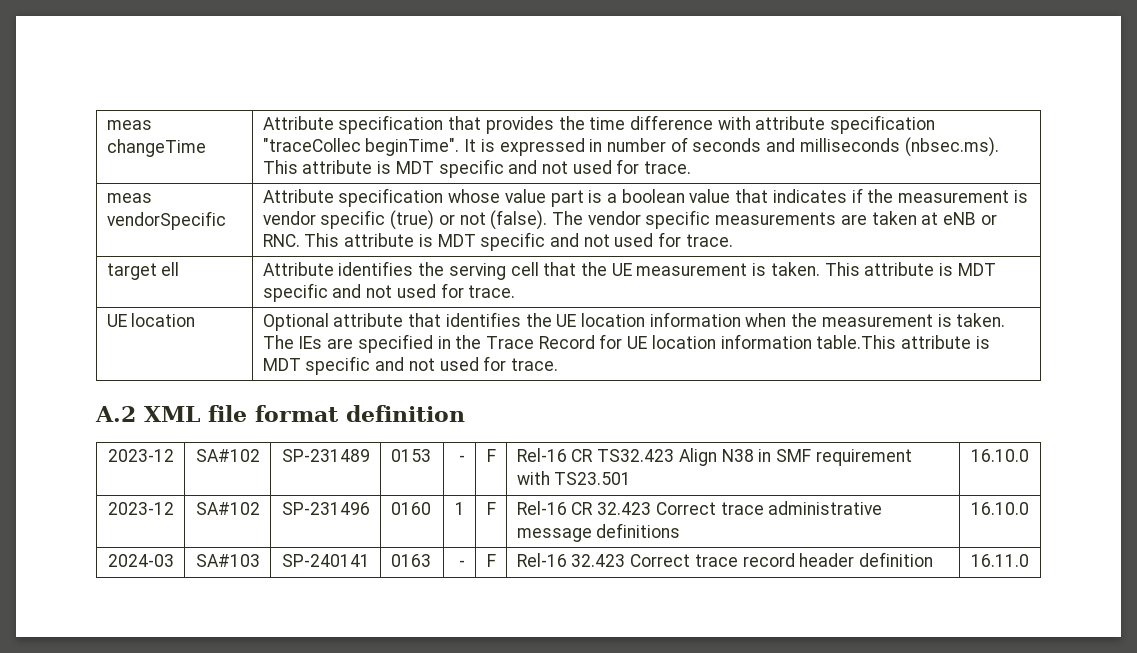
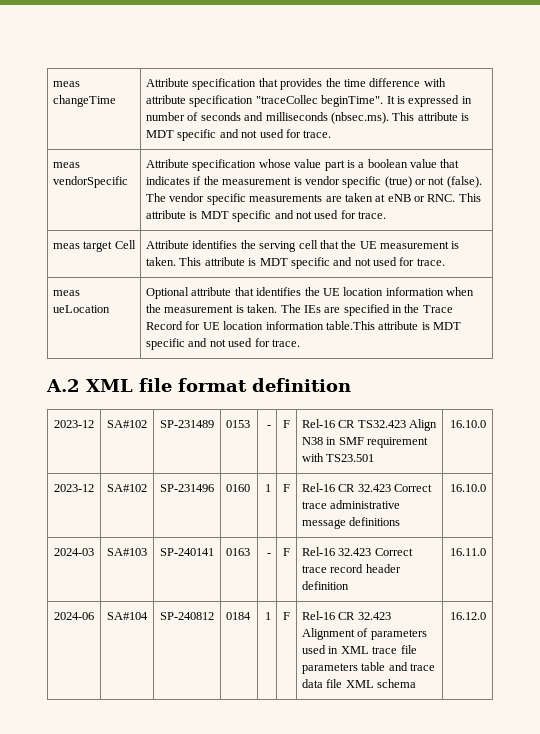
- target ell | Attribute identifies the serving cell that the UE measurement is taken. This attribute is MDT specific and not used for trace.
+ meas target Cell | Attribute identifies the serving cell that the UE measurement is taken. This attribute is MDT specific and not used for trace.
- UE location | Optional attribute that identifies the UE location information when the measurement is taken. The IEs are specified in the Trace Record for UE location information table.This attribute is MDT specific and not used for trace.
+ meas ueLocation | Optional attribute that identifies the UE location information when the measurement is taken. The IEs are specified in the Trace Record for UE location information table.This attribute is MDT specific and not used for trace.
+ 2024-06 | SA#104 | SP-240812 | 0184 | 1 | F | Rel-16 CR 32.423 Alignment of parameters used in XML trace file parameters table and trace data file XML schema | 16.12.0

